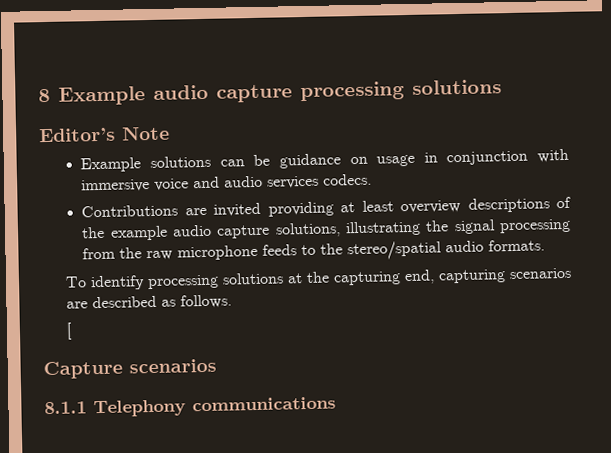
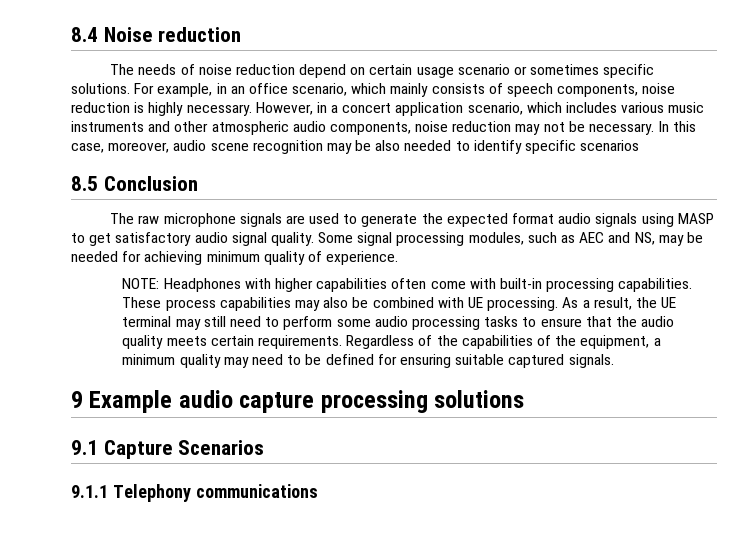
- 8 Example audio capture processing solutions
+ 8.4 Noise reduction
+ The needs of noise reduction depend on certain usage scenario or sometimes specific solutions. For example, in an office scenario, which mainly consists of speech components, noise reduction is highly necessary. However, in a concert application scenario, which includes various music instruments and other atmospheric audio components, noise reduction may not be necessary. In this case, moreover, audio scene recognition may be also needed to identify specific scenarios
+ 8.5 Conclusion
+ The raw microphone signals are used to generate the expected format audio signals using MASP to get satisfactory audio signal quality. Some signal processing modules, such as AEC and NS, may be needed for achieving minimum quality of experience.
+ NOTE: Headphones with higher capabilities often come with built-in processing capabilities. These process capabilities may also be combined with UE processing. As a result, the UE terminal may still need to perform some audio processing tasks to ensure that the audio quality meets certain requirements. Regardless of the capabilities of the equipment, a minimum quality may need to be defined for ensuring suitable captured signals.
+ 9 Example audio capture processing solutions
- Editor’s Note
- Example solutions can be guidance on usage in conjunction with immersive voice and audio services codecs.
- Contributions are invited providing at least overview descriptions of the example audio capture solutions, illustrating the signal processing from the raw microphone feeds to the stereo/spatial audio formats.
- To identify processing solutions at the capturing end, capturing scenarios are described as follows.
- [
- Capture scenarios
- 8.1.1 Telephony communications
+ 9.1 Capture Scenarios
+ 9.1.1 Telephony communications

